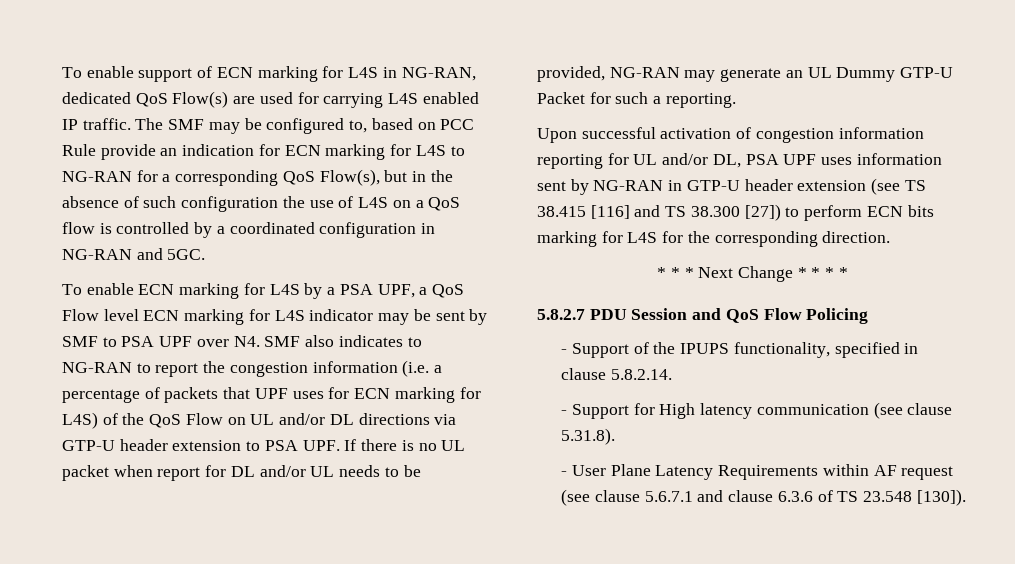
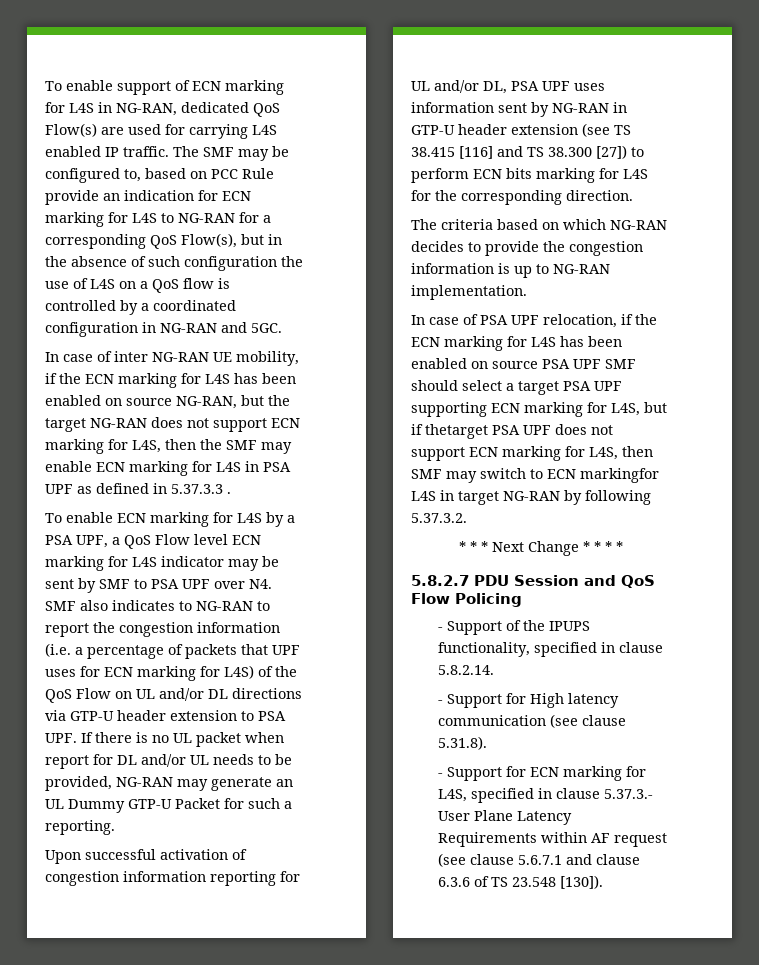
+ In case of inter NG-RAN UE mobility, if the ECN marking for L4S has been enabled on source NG-RAN, but the target NG-RAN does not support ECN marking for L4S, then the SMF may enable ECN marking for L4S in PSA UPF as defined in 5.37.3.3 .
+ The criteria based on which NG-RAN decides to provide the congestion information is up to NG-RAN implementation.
+ In case of PSA UPF relocation, if the ECN marking for L4S has been enabled on source PSA UPF SMF should select a target PSA UPF supporting ECN marking for L4S, but if thetarget PSA UPF does not support ECN marking for L4S, then SMF may switch to ECN markingfor L4S in target NG-RAN by following 5.37.3.2.
- - User Plane Latency Requirements within AF request (see clause 5.6.7.1 and clause 6.3.6 of TS 23.548 [130]).
+ - Support for ECN marking for L4S, specified in clause 5.37.3.- User Plane Latency Requirements within AF request (see clause 5.6.7.1 and clause 6.3.6 of TS 23.548 [130]).

